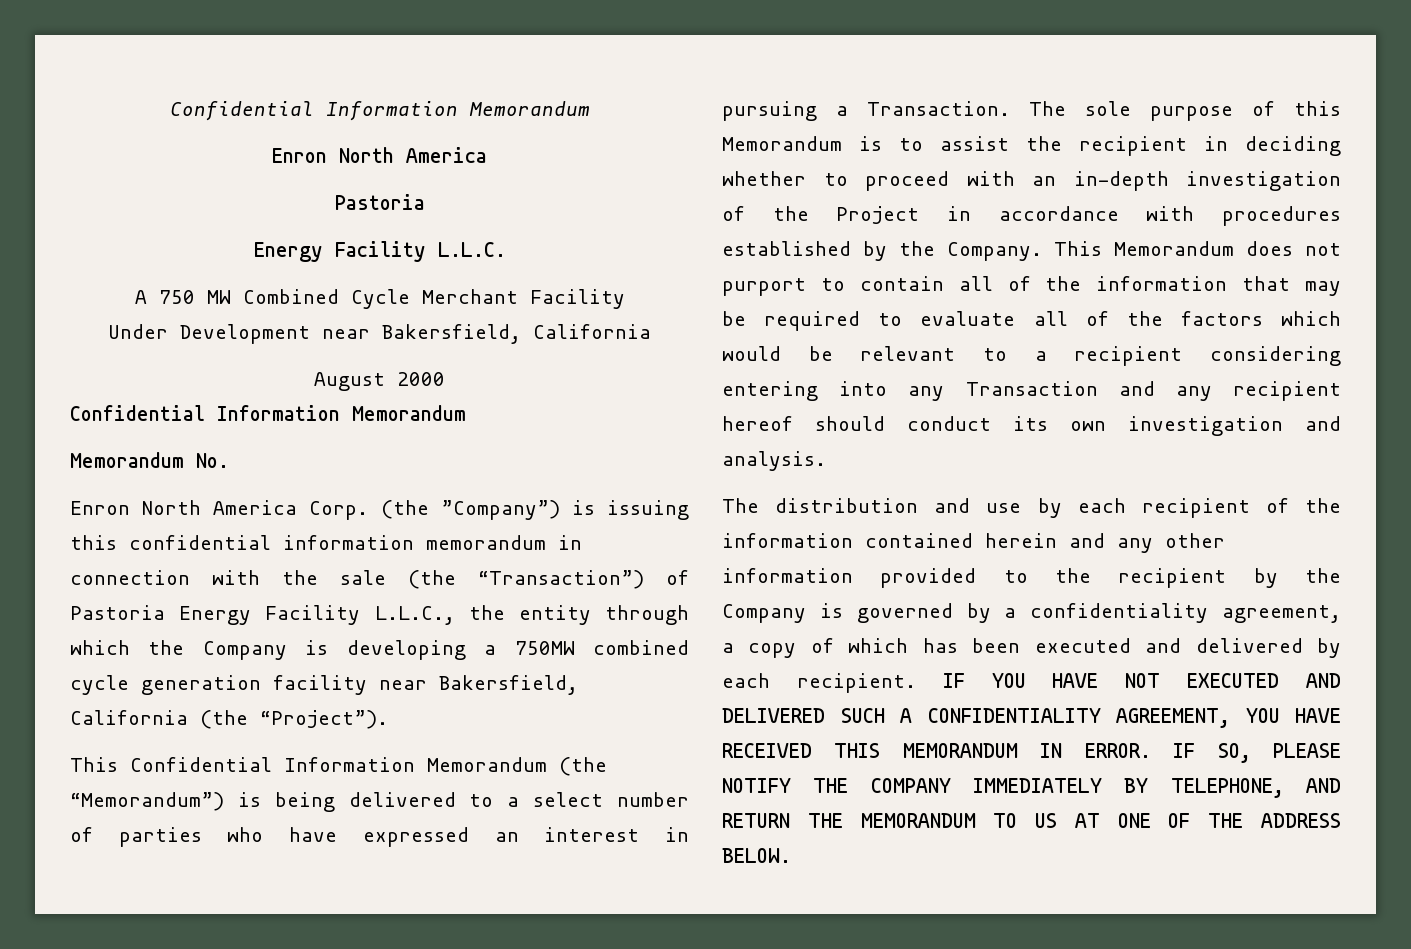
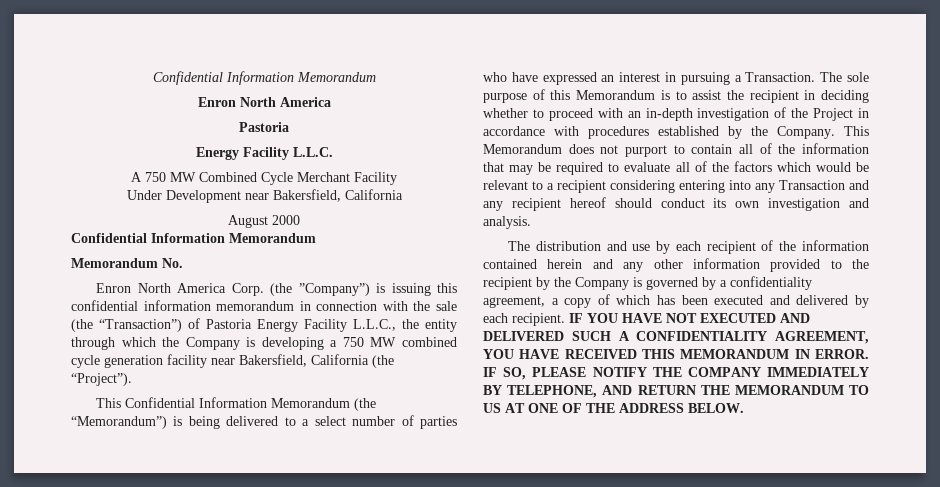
- (the ”Company”) is issuing this confidential information memorandum in connection with the sale (the “Transaction”) of Pastoria Energy Facility L.L.C., the entity through which the Company is developing a 750MW combined cycle generation facility near Bakersfield, California (the “Project”).
+ (the ”Company”) is issuing this confidential information memorandum in connection with the sale (the “Transaction”) of Pastoria Energy Facility L.L.C., the entity through which the Company is developing a 750 MW combined cycle generation facility near Bakersfield, California (the “Project”).

